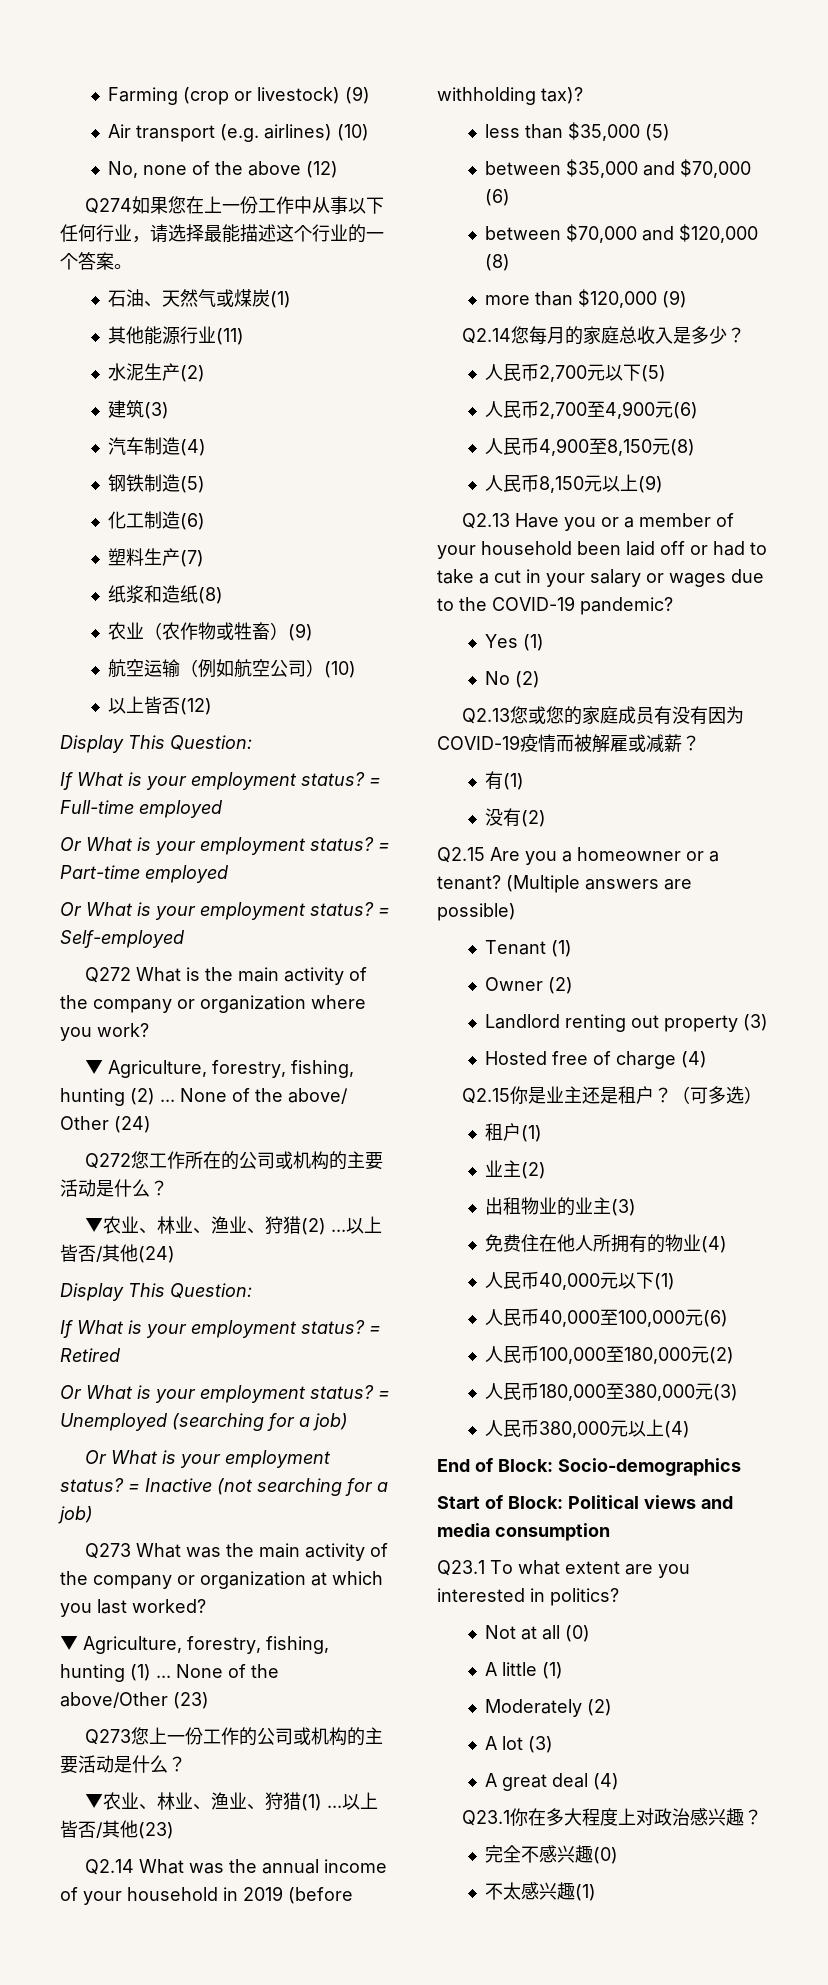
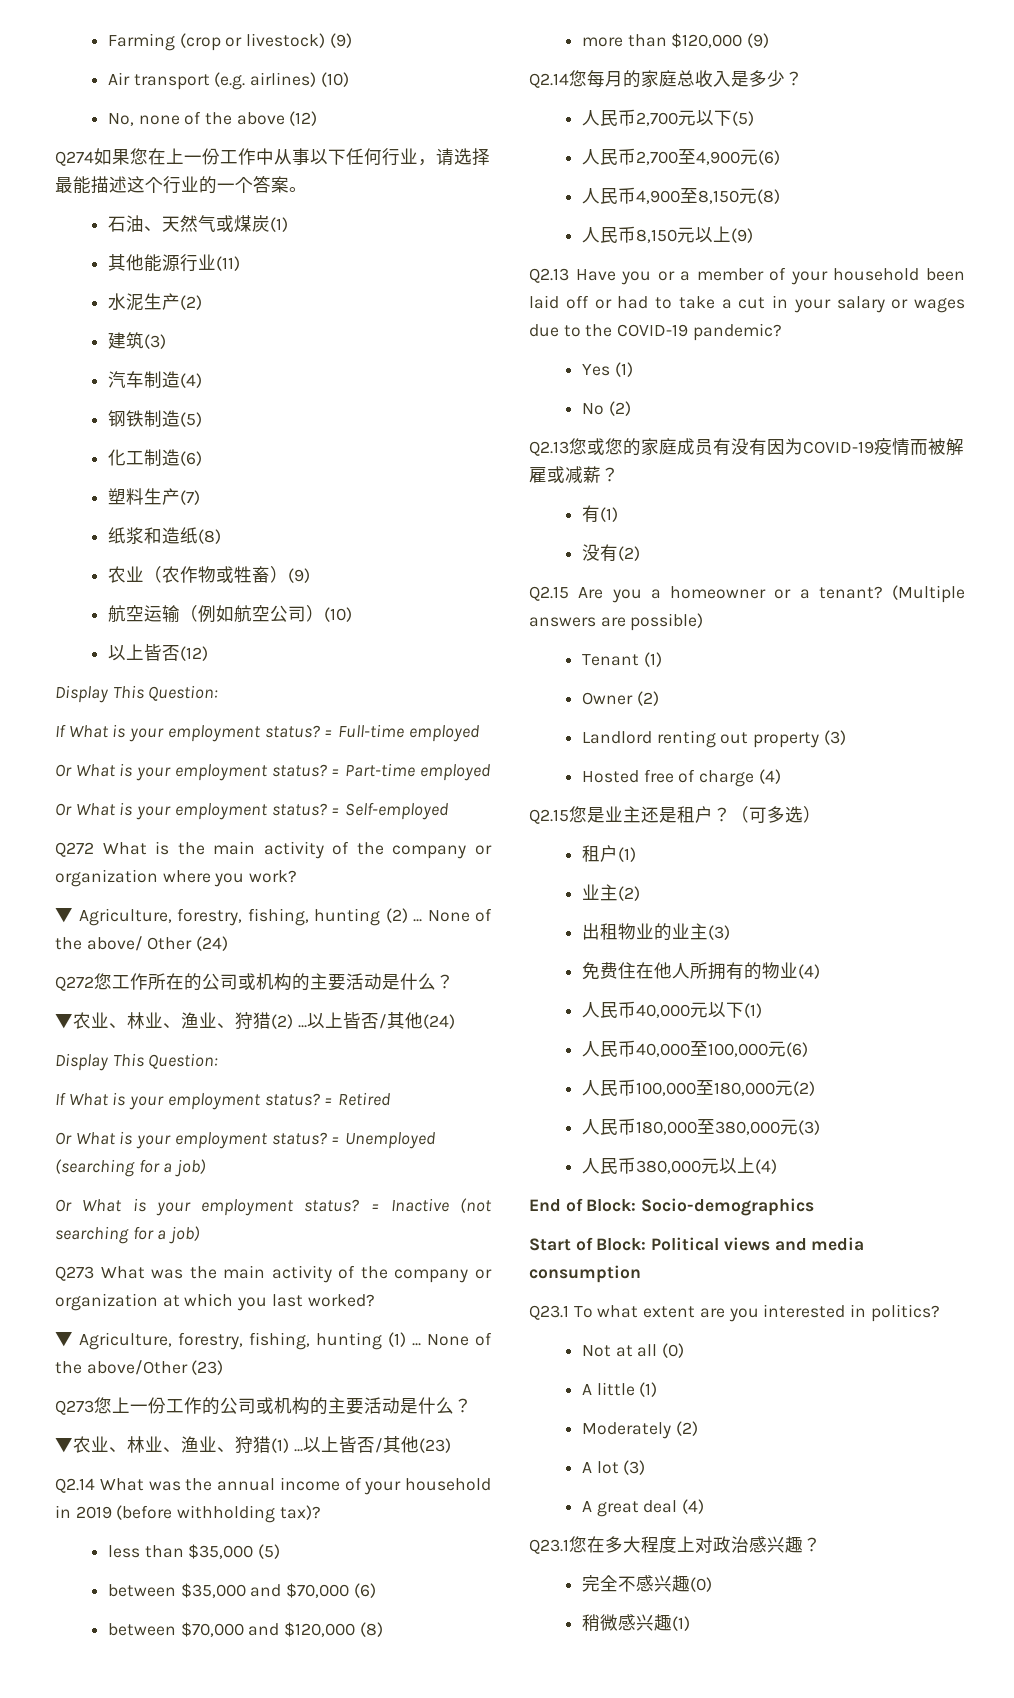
- Q2.15你是业主还是租户？
+ Q2.15您是业主还是租户？
- Q23.1你在多大程度上对政治感兴趣？
+ Q23.1您在多大程度上对政治感兴趣？
- 不太感兴趣(1)
+ 稍微感兴趣(1)

